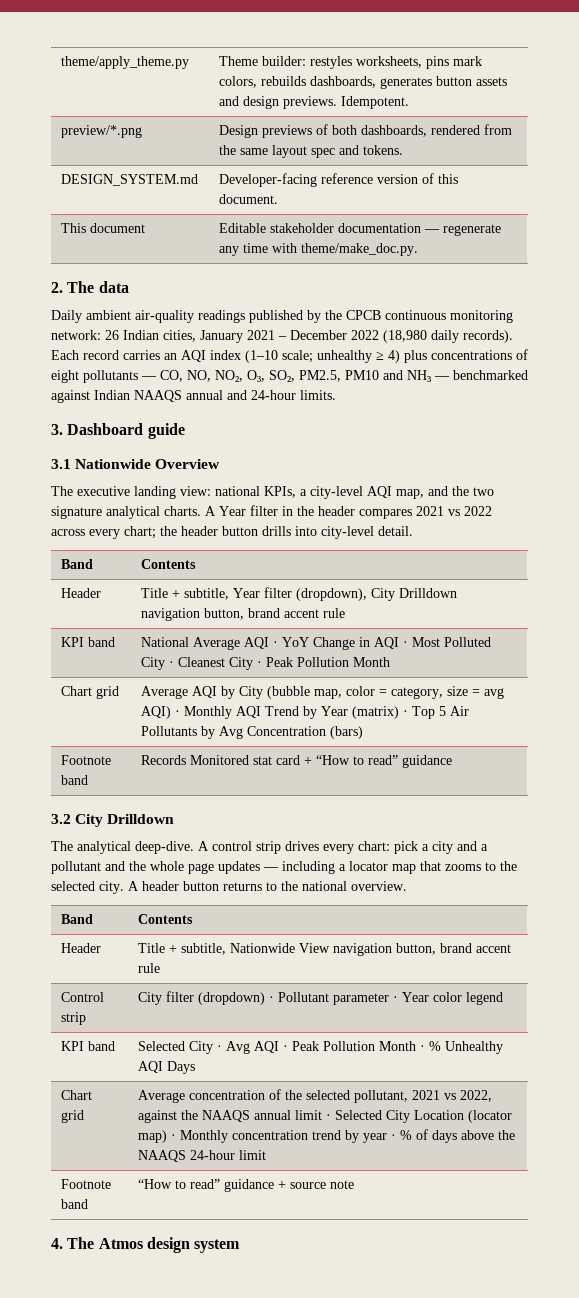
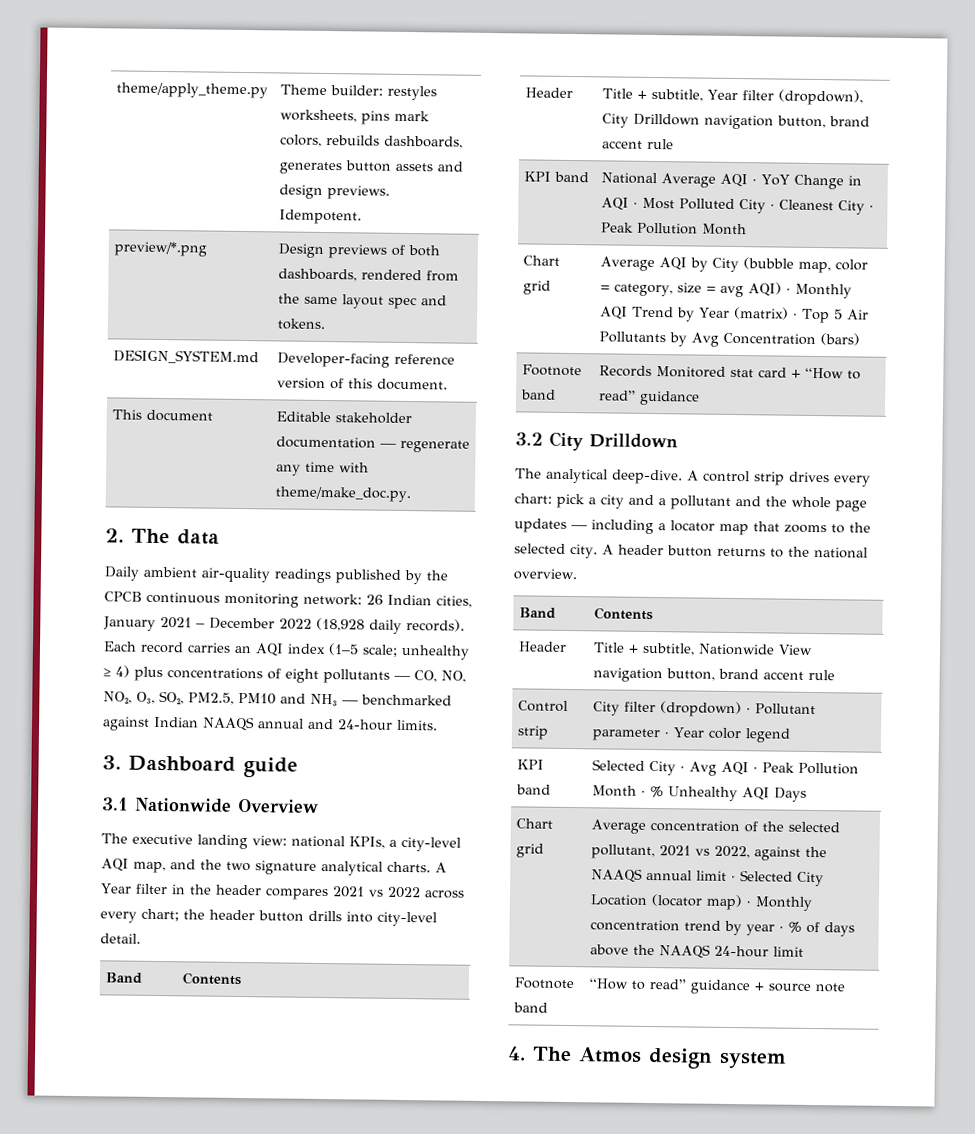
- Daily ambient air-quality readings published by the CPCB continuous monitoring network: 26 Indian cities, January 2021 – December 2022 (18,980 daily records).
+ Daily ambient air-quality readings published by the CPCB continuous monitoring network: 26 Indian cities, January 2021 – December 2022 (18,928 daily records).
- Each record carries an AQI index (1–10 scale; unhealthy ≥ 4) plus concentrations of eight pollutants — CO, NO, NO₂, O₃, SO₂, PM2.5, PM10 and NH₃ — benchmarked against Indian NAAQS annual and 24-hour limits.
+ Each record carries an AQI index (1–5 scale; unhealthy ≥ 4) plus concentrations of eight pollutants — CO, NO, NO₂, O₃, SO₂, PM2.5, PM10 and NH₃ — benchmarked against Indian NAAQS annual and 24-hour limits.

